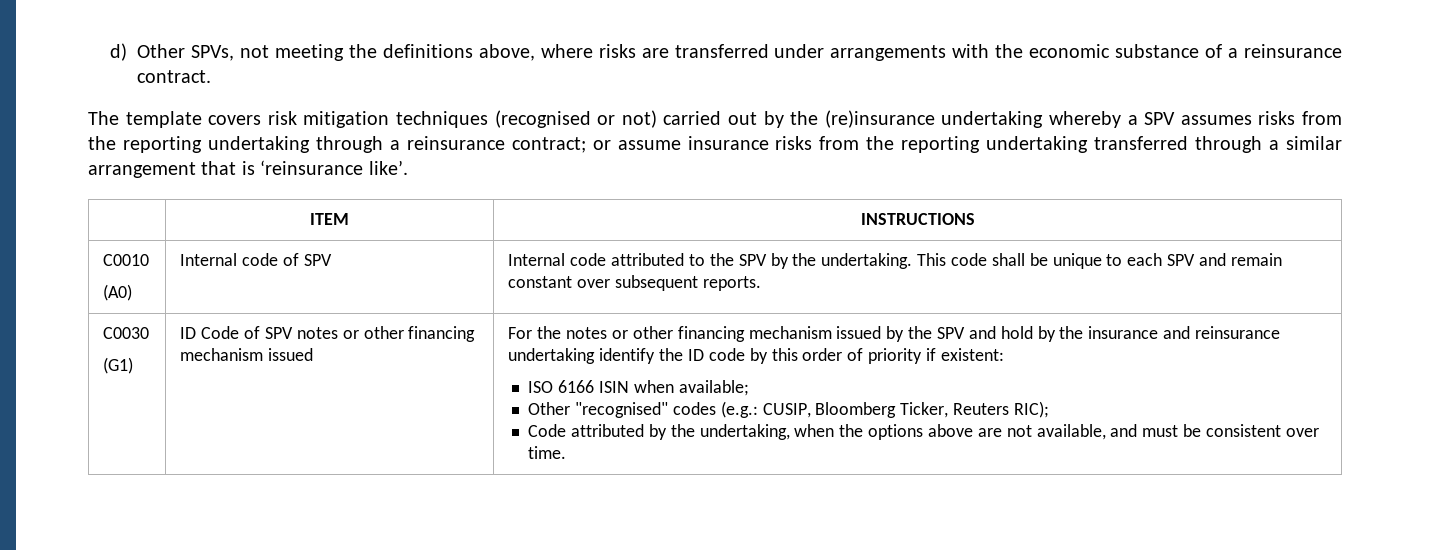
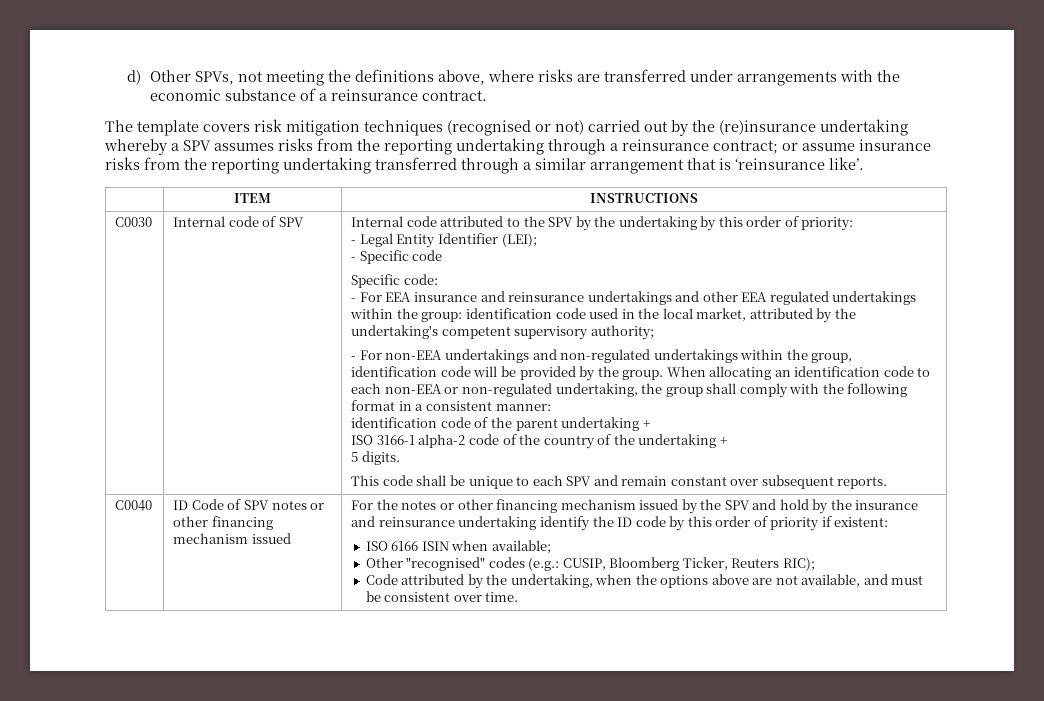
- C0010
- (A0)
+ C0030
- Internal code attributed to the SPV by the undertaking. This code shall be unique to each SPV and remain constant over subsequent reports.
+ Internal code attributed to the SPV by the undertaking by this order of priority:
+ - Legal Entity Identifier (LEI);
+ - Specific code
+ Specific code:
+ - For EEA insurance and reinsurance undertakings and other EEA regulated undertakings within the group: identification code used in the local market, attributed by the undertaking's competent supervisory authority;
+ - For non-EEA undertakings and non-regulated undertakings within the group, identification code will be provided by the group. When allocating an identification code to each non-EEA or non-regulated undertaking, the group shall comply with the following format in a consistent manner:
+ identification code of the parent undertaking +
+ ISO 3166-1 alpha-2 code of the country of the undertaking +
+ 5 digits.
+ This code shall be unique to each SPV and remain constant over subsequent reports.
- C0030
- (G1)
+ C0040

